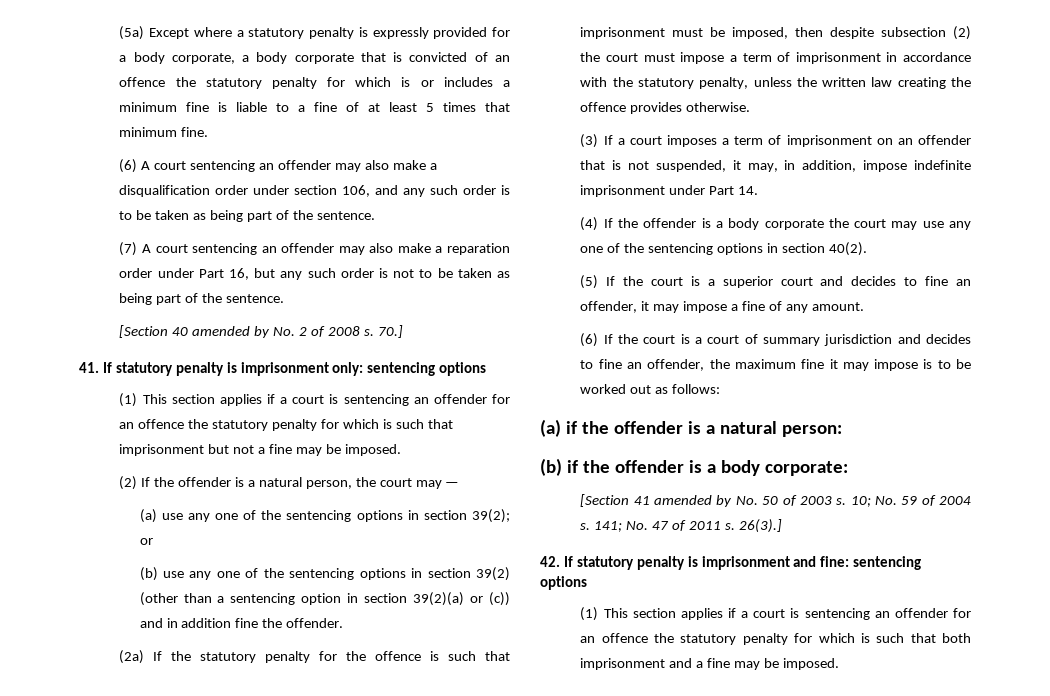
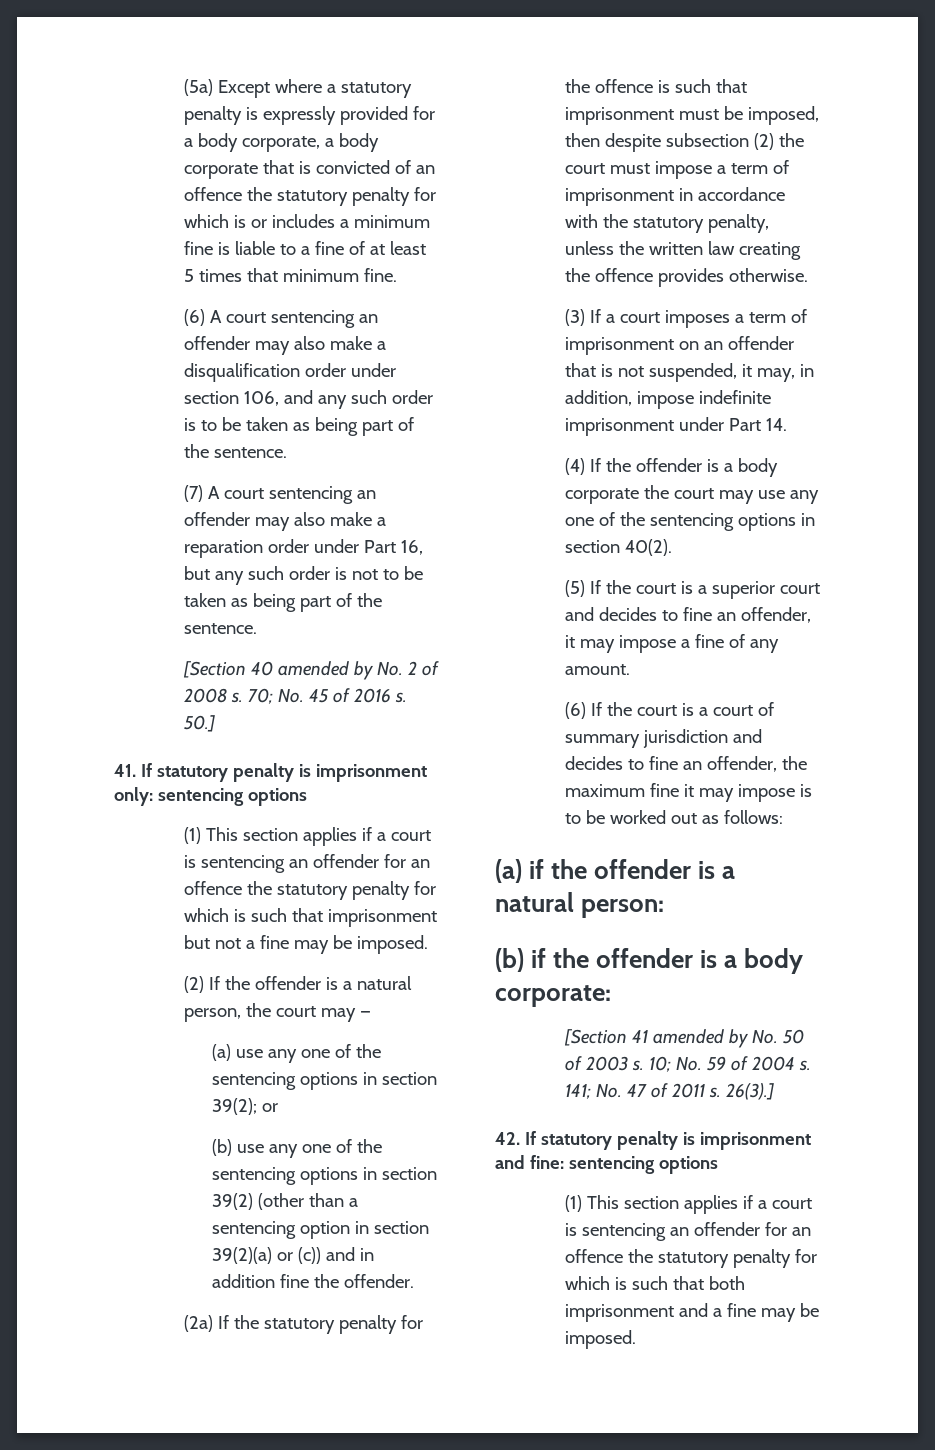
- 70.]
+ 70; No. 45 of 2016 s. 50.]

